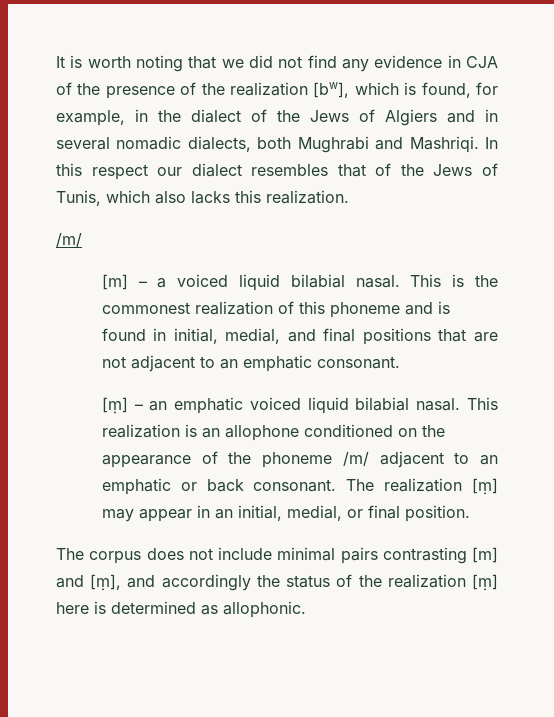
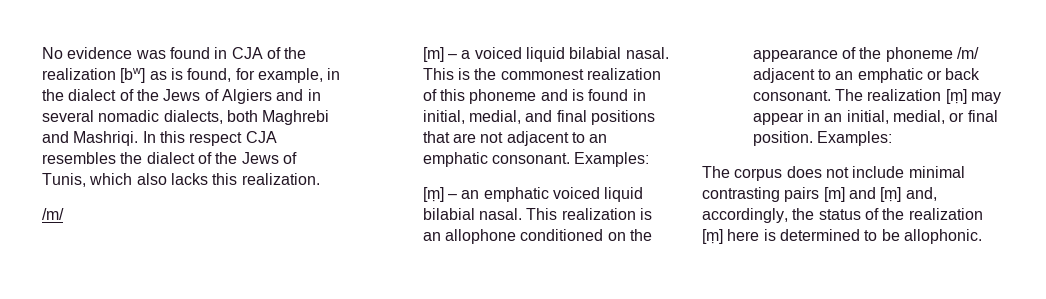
- It is worth noting that we did not find any evidence in CJA of the presence of the realization [bw], which is found, for example, in the dialect of the Jews of Algiers and in several nomadic dialects, both Mughrabi and Mashriqi.
+ No evidence was found in CJA of the realization [bw] as is found, for example, in the dialect of the Jews of Algiers and in several nomadic dialects, both Maghrebi and Mashriqi.
- In this respect our dialect resembles that of the Jews of Tunis, which also lacks this realization.
+ In this respect CJA resembles the dialect of the Jews of Tunis, which also lacks this realization.
- This is the commonest realization of this phoneme and is found in initial, medial, and final positions that are not adjacent to an emphatic consonant.
+ This is the commonest realization of this phoneme and is found in initial, medial, and final positions that are not adjacent to an emphatic consonant. Examples:
- The realization [ṃ] may appear in an initial, medial, or final position.
+ The realization [ṃ] may appear in an initial, medial, or final position. Examples:
- The corpus does not include minimal pairs contrasting [m] and [ṃ], and accordingly the status of the realization [ṃ] here is determined as allophonic.
+ The corpus does not include minimal contrasting pairs [m] and [ṃ] and, accordingly, the status of the realization [ṃ] here is determined to be allophonic.

